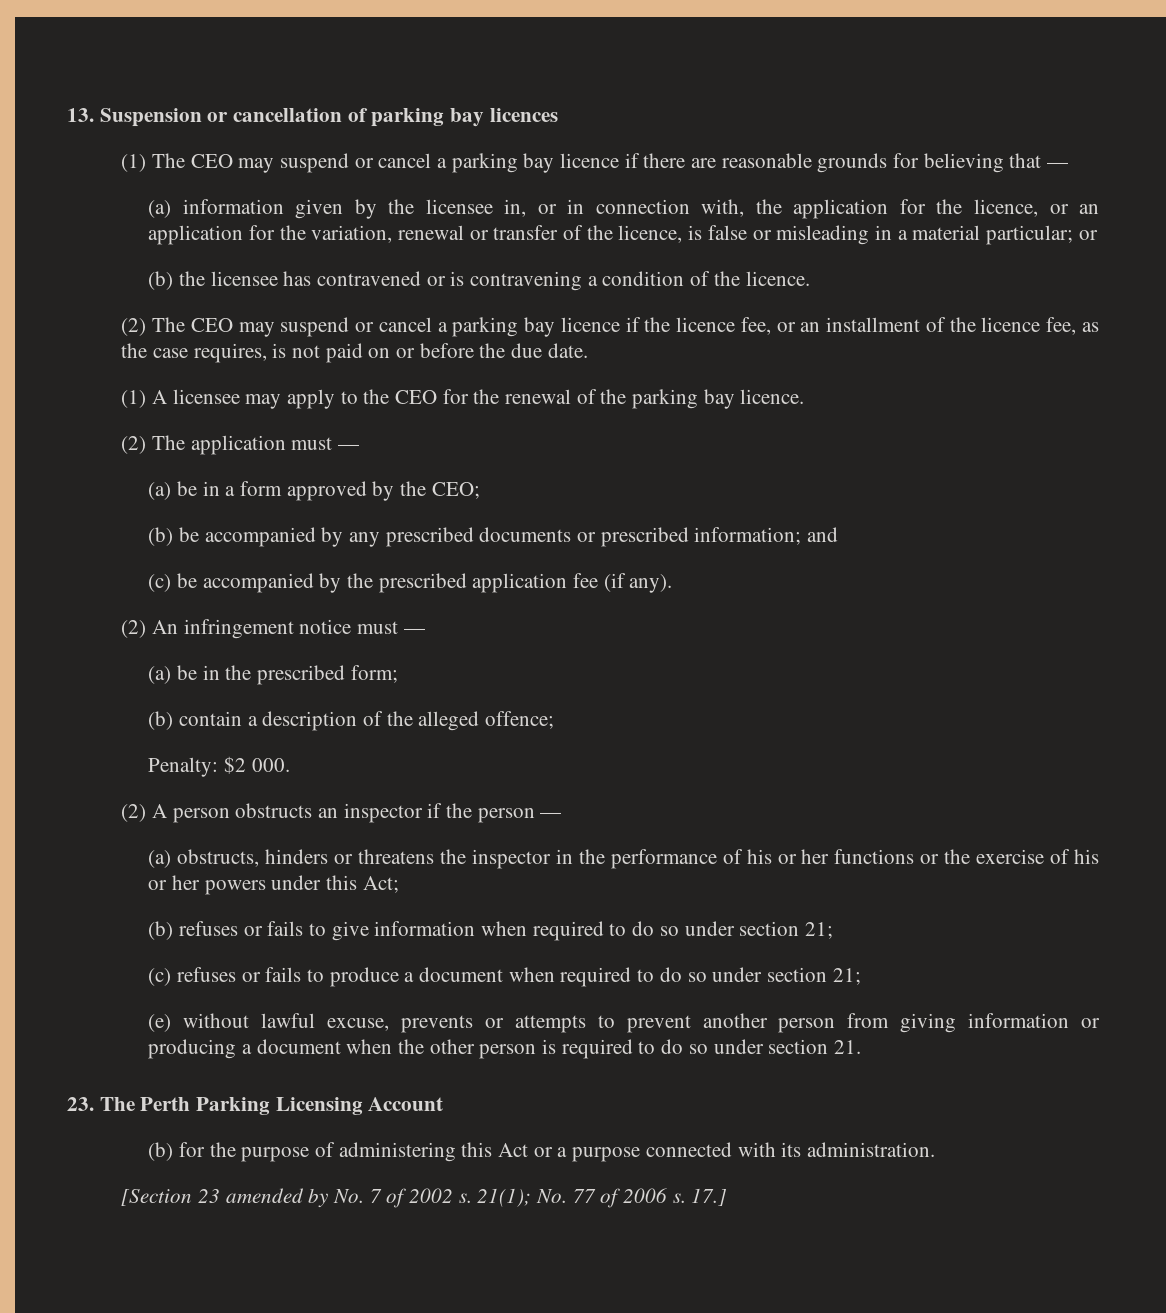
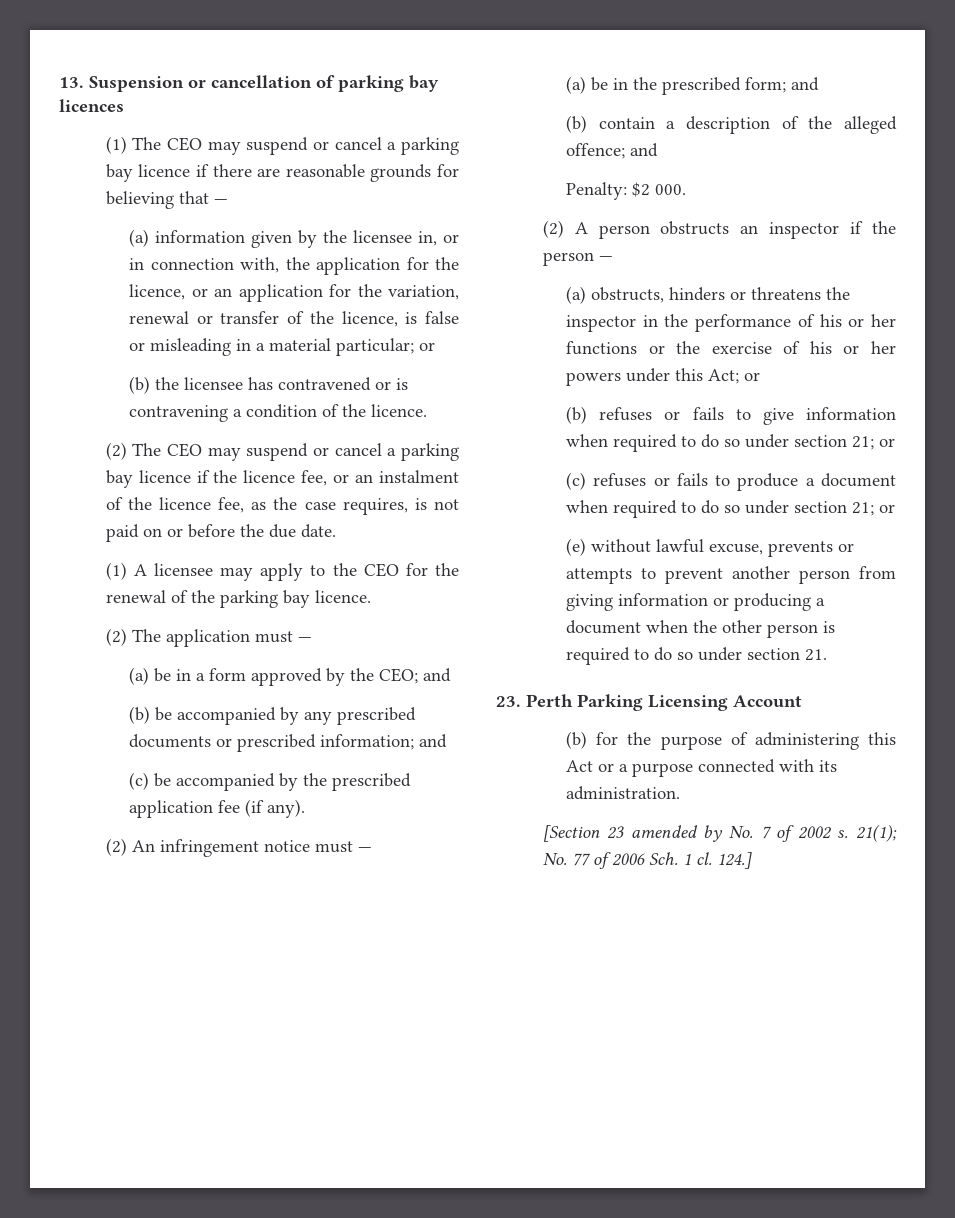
- (2) The CEO may suspend or cancel a parking bay licence if the licence fee, or an installment of the licence fee, as the case requires, is not paid on or before the due date.
+ (2) The CEO may suspend or cancel a parking bay licence if the licence fee, or an instalment of the licence fee, as the case requires, is not paid on or before the due date.
- (a) be in a form approved by the CEO;
+ (a) be in a form approved by the CEO; and
- (a) be in the prescribed form;
+ (a) be in the prescribed form; and
- (b) contain a description of the alleged offence;
+ (b) contain a description of the alleged offence; and
- (a) obstructs, hinders or threatens the inspector in the performance of his or her functions or the exercise of his or her powers under this Act;
+ (a) obstructs, hinders or threatens the inspector in the performance of his or her functions or the exercise of his or her powers under this Act; or
- (b) refuses or fails to give information when required to do so under section 21;
+ (b) refuses or fails to give information when required to do so under section 21; or
- (c) refuses or fails to produce a document when required to do so under section 21;
+ (c) refuses or fails to produce a document when required to do so under section 21; or
- 23. The Perth Parking Licensing Account
+ 23. Perth Parking Licensing Account
- 21(1); No. 77 of 2006 s. 17.]
+ 21(1); No. 77 of 2006 Sch. 1 cl. 124.]

